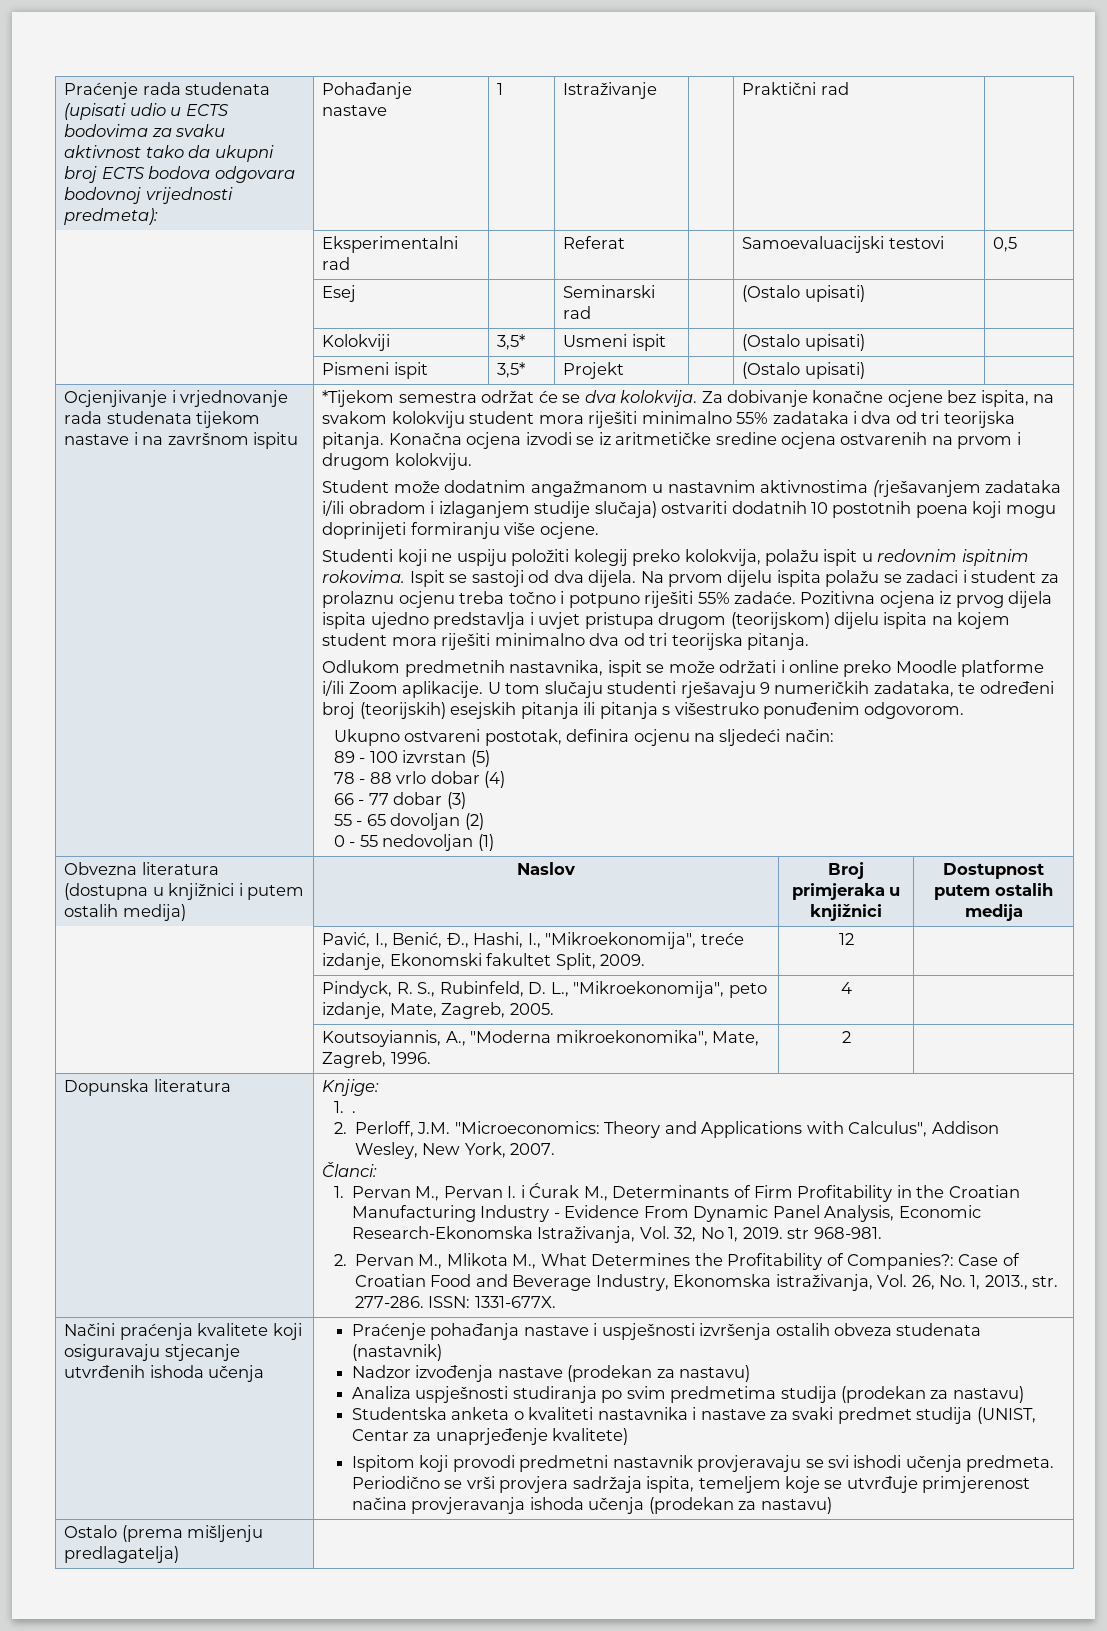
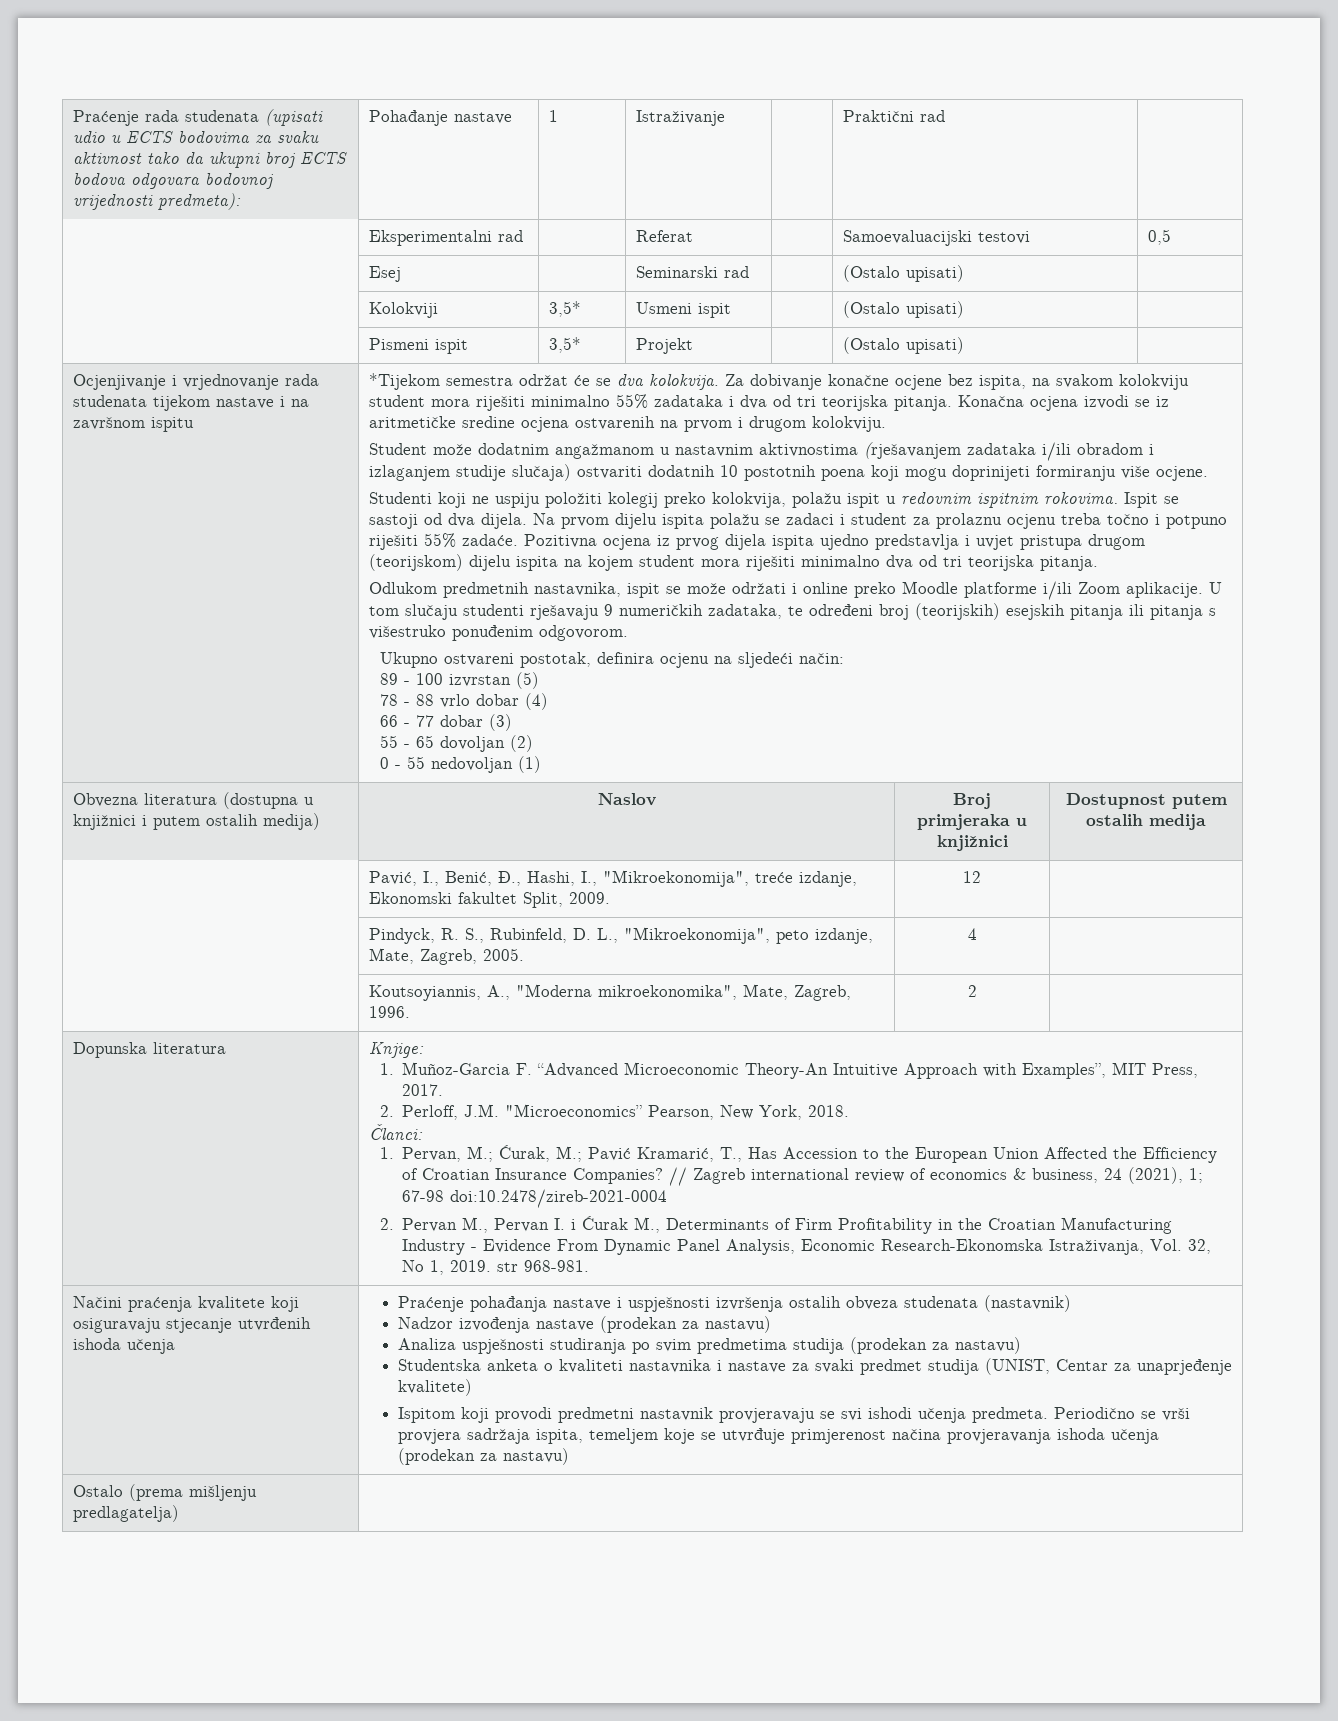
- 1. .
- 2. Perloff, J.M. "Microeconomics: Theory and Applications with Calculus", Addison Wesley, New York, 2007.
+ 1. Muñoz-Garcia F. “Advanced Microeconomic Theory-An Intuitive Approach with Examples”, MIT Press, 2017.
+ 2. Perloff, J.M. "Microeconomics” Pearson, New York, 2018.
- 1. Pervan M., Pervan I. i Ćurak M., Determinants of Firm Profitability in the Croatian Manufacturing Industry - Evidence From Dynamic Panel Analysis, Economic Research-Ekonomska Istraživanja, Vol. 32, No 1, 2019. str 968-981.
+ 1. Pervan, M.; Ćurak, M.; Pavić Kramarić, T., Has Accession to the European Union Affected the Efficiency of Croatian Insurance Companies? // Zagreb international review of economics & business, 24 (2021), 1; 67-98 doi:10.2478/zireb-2021-0004
+ 2. Pervan M., Pervan I. i Ćurak M., Determinants of Firm Profitability in the Croatian Manufacturing Industry - Evidence From Dynamic Panel Analysis, Economic Research-Ekonomska Istraživanja, Vol. 32, No 1, 2019. str 968-981.
- 2. Pervan M., Mlikota M., What Determines the Profitability of Companies?: Case of Croatian Food and Beverage Industry, Ekonomska istraživanja, Vol. 26, No. 1, 2013., str. 277-286. ISSN: 1331-677X.

